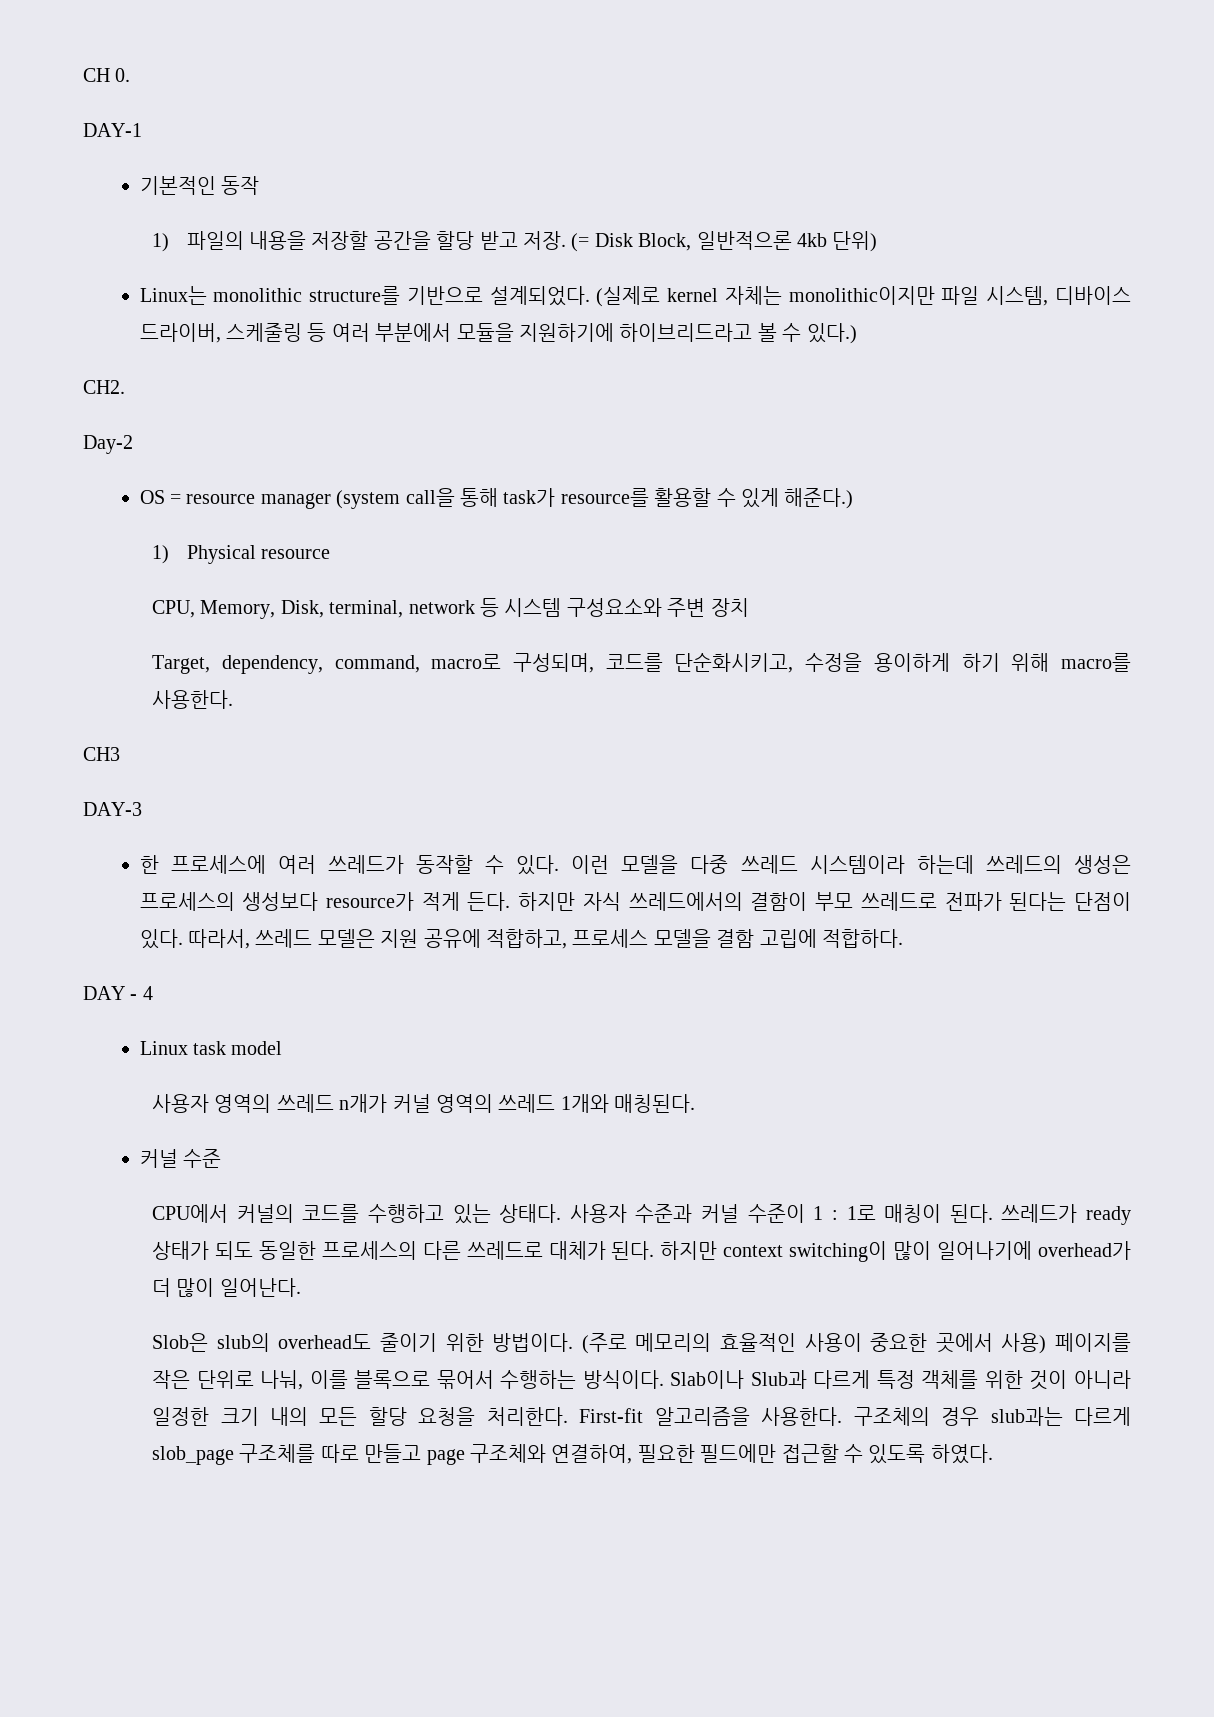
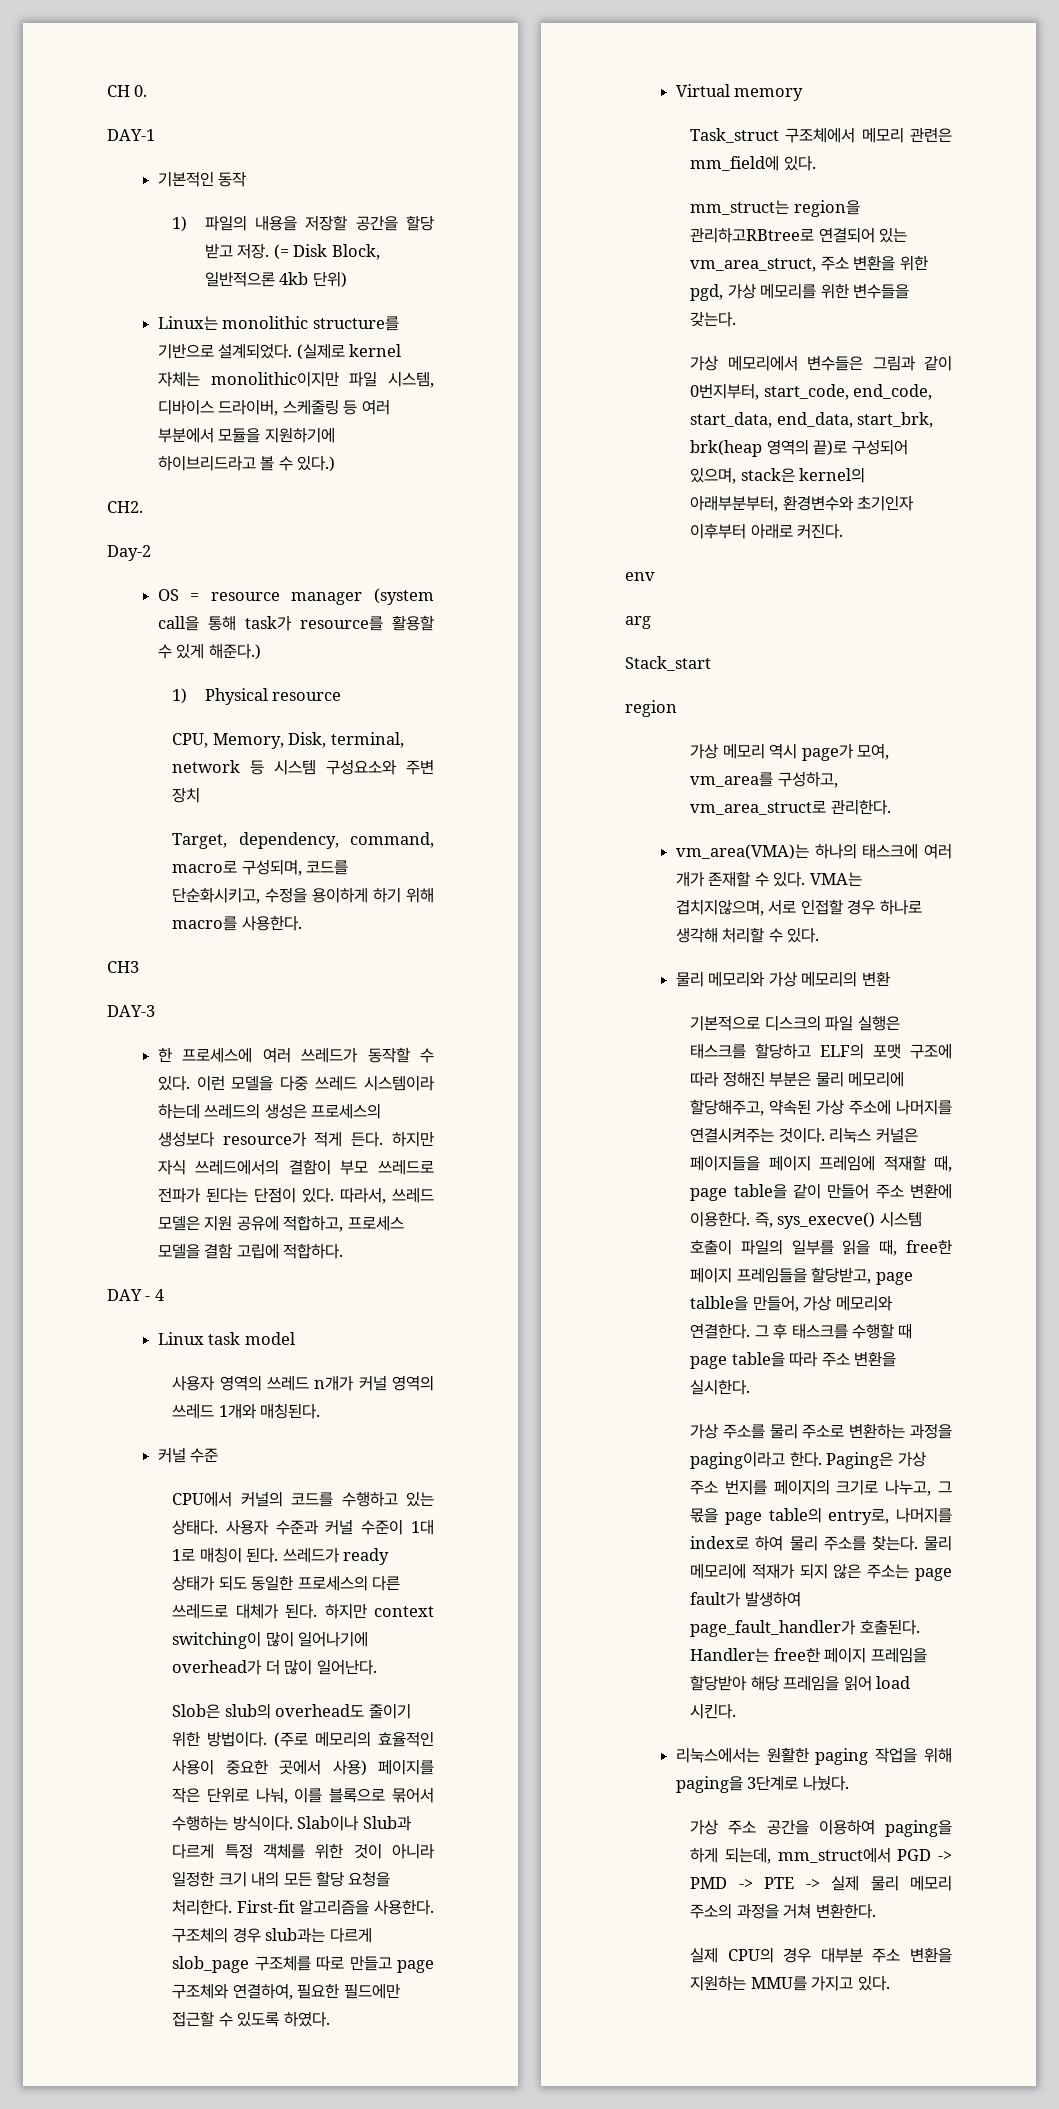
- 사용자 수준과 커널 수준이 1 : 1로 매칭이 된다.
+ 사용자 수준과 커널 수준이 1대 1로 매칭이 된다.
+ Virtual memory
+ Task_struct 구조체에서 메모리 관련은 mm_field에 있다.
+ mm_struct는 region을 관리하고RBtree로 연결되어 있는 vm_area_struct, 주소 변환을 위한 pgd, 가상 메모리를 위한 변수들을 갖는다.
+ 가상 메모리에서 변수들은 그림과 같이 0번지부터, start_code, end_code, start_data, end_data, start_brk, brk(heap 영역의 끝)로 구성되어 있으며, stack은 kernel의 아래부분부터, 환경변수와 초기인자 이후부터 아래로 커진다.
+ env
+ arg
+ Stack_start
+ region
+ 가상 메모리 역시 page가 모여, vm_area를 구성하고, vm_area_struct로 관리한다.
+ vm_area(VMA)는 하나의 태스크에 여러 개가 존재할 수 있다. VMA는 겹치지않으며, 서로 인접할 경우 하나로 생각해 처리할 수 있다.
+ 물리 메모리와 가상 메모리의 변환
+ 기본적으로 디스크의 파일 실행은 태스크를 할당하고 ELF의 포맷 구조에 따라 정해진 부분은 물리 메모리에 할당해주고, 약속된 가상 주소에 나머지를 연결시켜주는 것이다. 리눅스 커널은 페이지들을 페이지 프레임에 적재할 때, page table을 같이 만들어 주소 변환에 이용한다. 즉, sys_execve() 시스템 호출이 파일의 일부를 읽을 때, free한 페이지 프레임들을 할당받고, page talble을 만들어, 가상 메모리와 연결한다. 그 후 태스크를 수행할 때 page table을 따라 주소 변환을 실시한다.
+ 가상 주소를 물리 주소로 변환하는 과정을 paging이라고 한다. Paging은 가상 주소 번지를 페이지의 크기로 나누고, 그 몫을 page table의 entry로, 나머지를 index로 하여 물리 주소를 찾는다. 물리 메모리에 적재가 되지 않은 주소는 page fault가 발생하여 page_fault_handler가 호출된다. Handler는 free한 페이지 프레임을 할당받아 해당 프레임을 읽어 load 시킨다.
+ 리눅스에서는 원활한 paging 작업을 위해 paging을 3단계로 나눴다.
+ 가상 주소 공간을 이용하여 paging을 하게 되는데, mm_struct에서 PGD -> PMD -> PTE -> 실제 물리 메모리 주소의 과정을 거쳐 변환한다.
+ 실제 CPU의 경우 대부분 주소 변환을 지원하는 MMU를 가지고 있다.

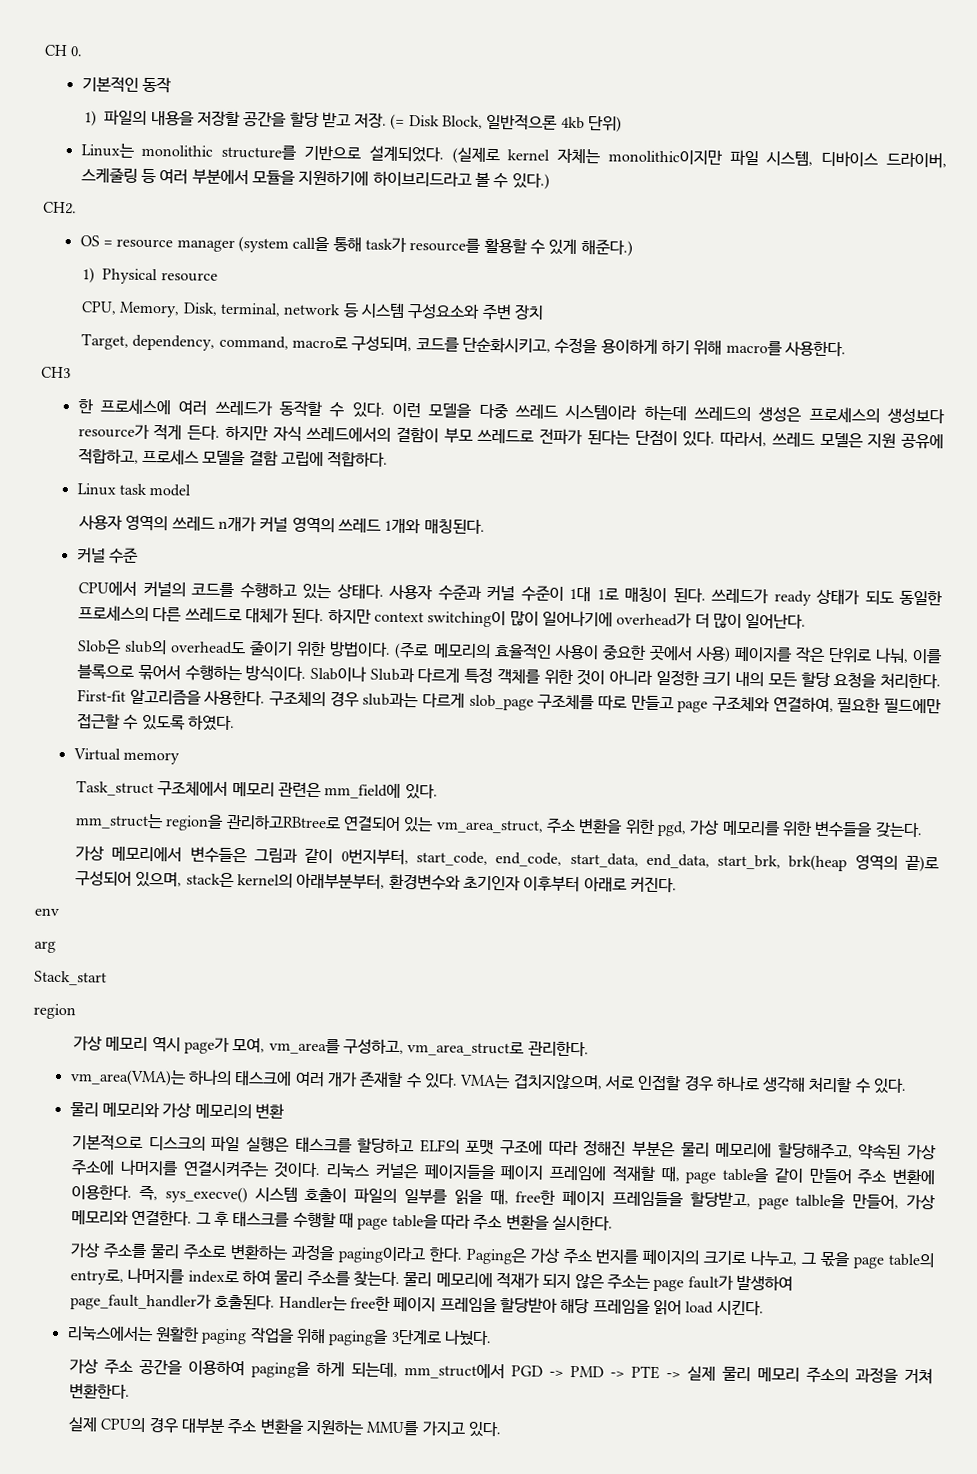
- DAY-1
- Day-2
- DAY-3
- DAY - 4

